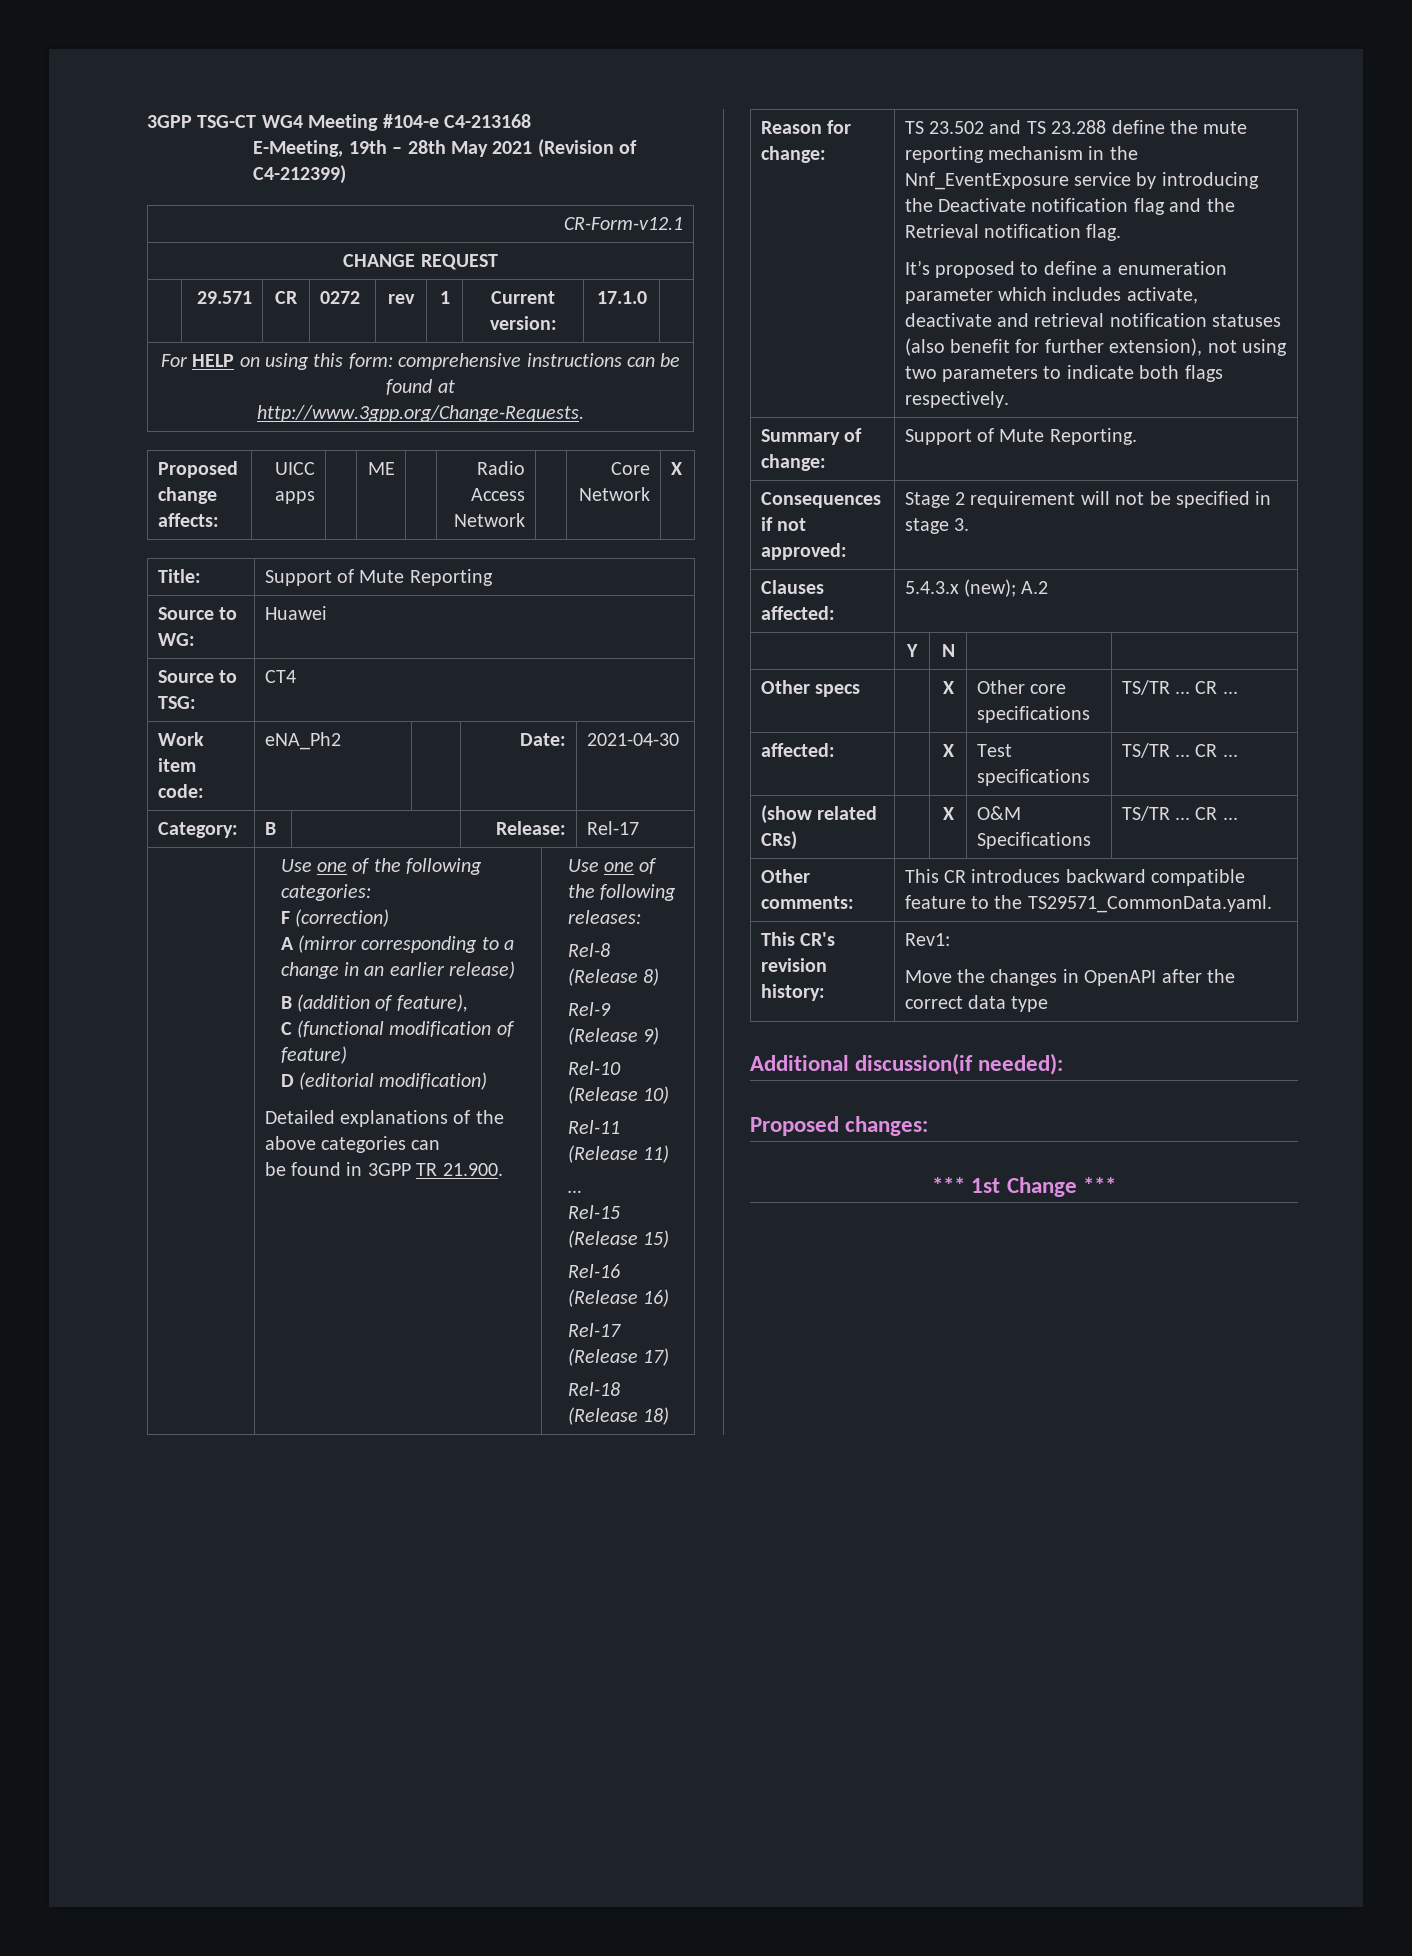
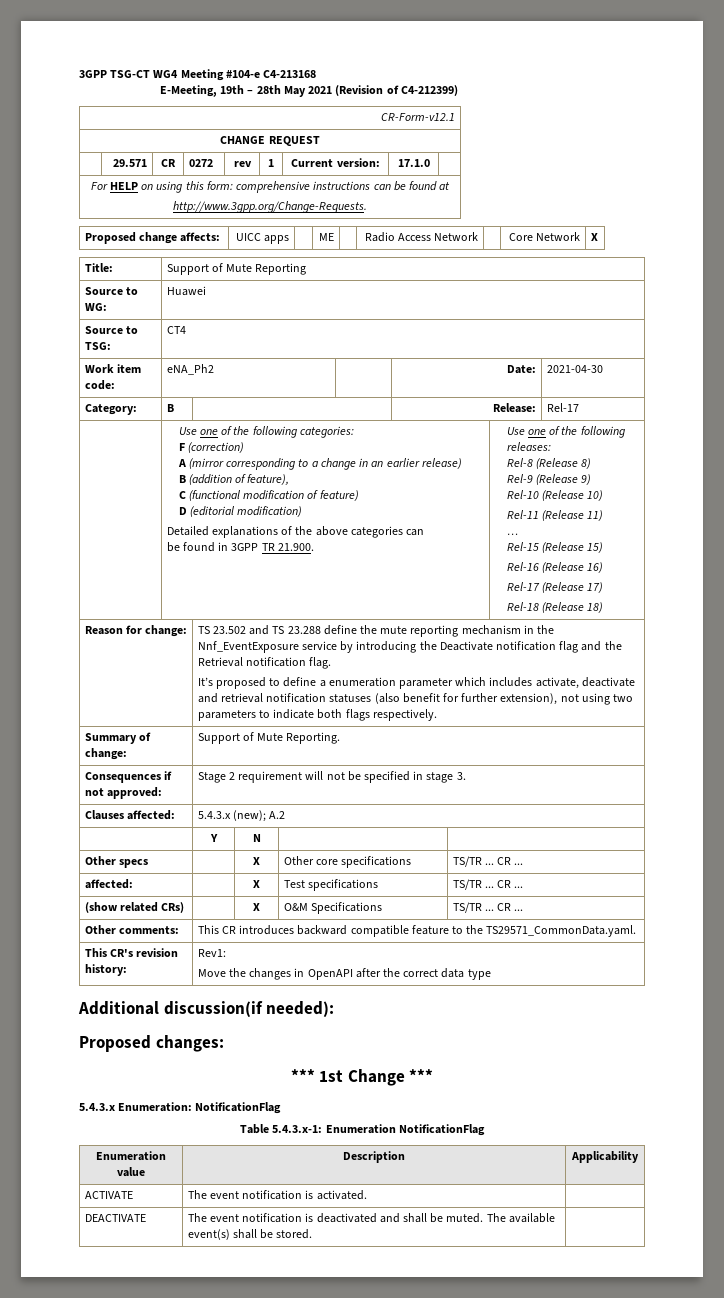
+ 5.4.3.x Enumeration: NotificationFlag
+ Table 5.4.3.x-1: Enumeration NotificationFlag
+ Enumeration value | Description | Applicability
+ ACTIVATE | The event notification is activated. |
+ DEACTIVATE | The event notification is deactivated and shall be muted. The available event(s) shall be stored. |

